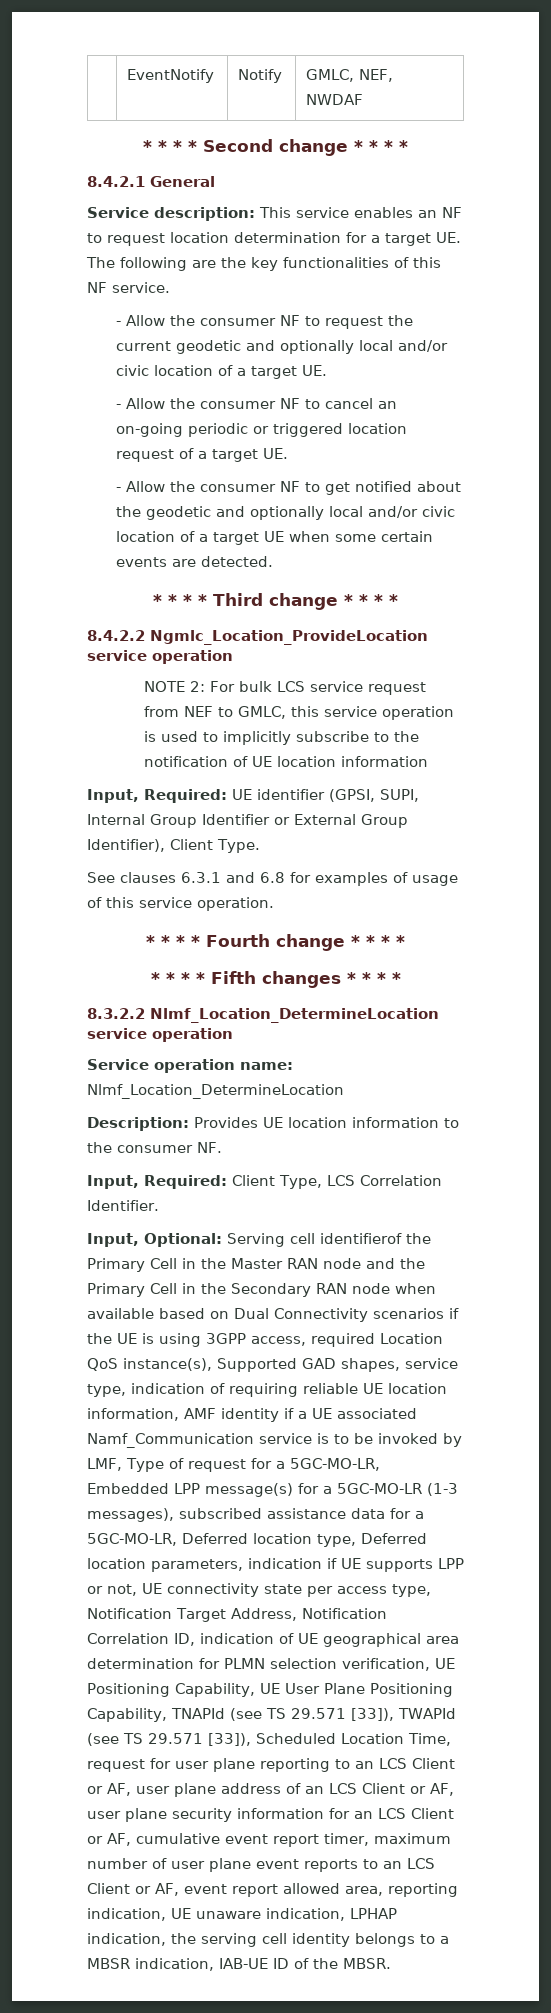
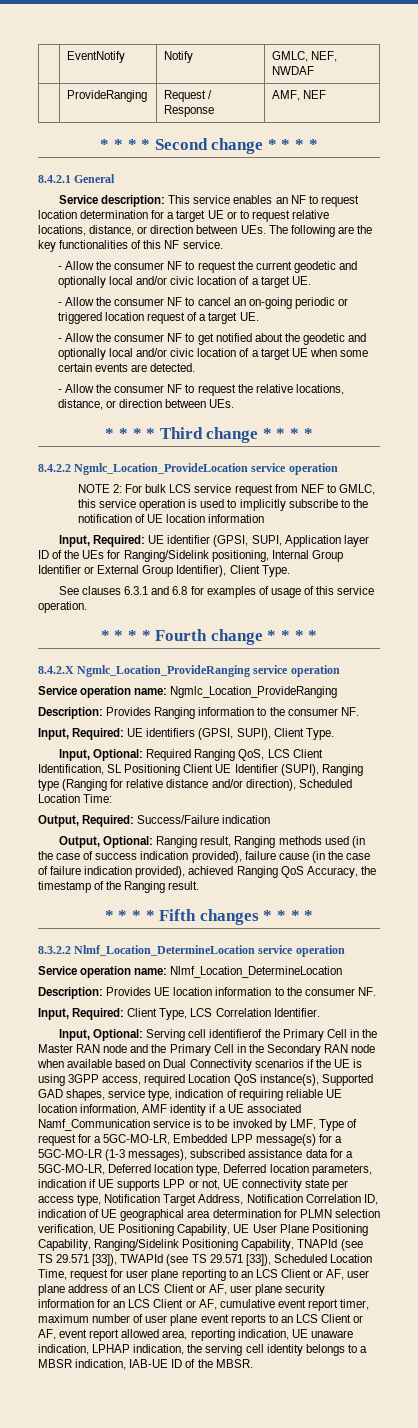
+ | ProvideRanging | Request / Response | AMF, NEF
- Service description: This service enables an NF to request location determination for a target UE. The following are the key functionalities of this NF service.
+ Service description: This service enables an NF to request location determination for a target UE or to request relative locations, distance, or direction between UEs. The following are the key functionalities of this NF service.
+ - Allow the consumer NF to request the relative locations, distance, or direction between UEs.
- Input, Required: UE identifier (GPSI, SUPI, Internal Group Identifier or External Group Identifier), Client Type.
+ Input, Required: UE identifier (GPSI, SUPI, Application layer ID of the UEs for Ranging/Sidelink positioning, Internal Group Identifier or External Group Identifier), Client Type.
+ 8.4.2.X Ngmlc_Location_ProvideRanging service operation
+ Service operation name: Ngmlc_Location_ProvideRanging
+ Description: Provides Ranging information to the consumer NF.
+ Input, Required: UE identifiers (GPSI, SUPI), Client Type.
+ Input, Optional: Required Ranging QoS, LCS Client Identification, SL Positioning Client UE Identifier (SUPI), Ranging type (Ranging for relative distance and/or direction), Scheduled Location Time:
+ Output, Required: Success/Failure indication
+ Output, Optional: Ranging result, Ranging methods used (in the case of success indication provided), failure cause (in the case of failure indication provided), achieved Ranging QoS Accuracy, the timestamp of the Ranging result.
- Serving cell identifierof the Primary Cell in the Master RAN node and the Primary Cell in the Secondary RAN node when available based on Dual Connectivity scenarios if the UE is using 3GPP access, required Location QoS instance(s), Supported GAD shapes, service type, indication of requiring reliable UE location information, AMF identity if a UE associated Namf_Communication service is to be invoked by LMF, Type of request for a 5GC-MO-LR, Embedded LPP message(s) for a 5GC-MO-LR (1-3 messages), subscribed assistance data for a 5GC-MO-LR, Deferred location type, Deferred location parameters, indication if UE supports LPP or not, UE connectivity state per access type, Notification Target Address, Notification Correlation ID, indication of UE geographical area determination for PLMN selection verification, UE Positioning Capability, UE User Plane Positioning Capability, TNAPId (see TS 29.571 [33]), TWAPId (see TS 29.571 [33]), Scheduled Location Time, request for user plane reporting to an LCS Client or AF, user plane address of an LCS Client or AF, user plane security information for an LCS Client or AF, cumulative event report timer, maximum number of user plane event reports to an LCS Client or AF, event report allowed area, reporting indication, UE unaware indication, LPHAP indication, the serving cell identity belongs to a MBSR indication, IAB-UE ID of the MBSR.
+ Serving cell identifierof the Primary Cell in the Master RAN node and the Primary Cell in the Secondary RAN node when available based on Dual Connectivity scenarios if the UE is using 3GPP access, required Location QoS instance(s), Supported GAD shapes, service type, indication of requiring reliable UE location information, AMF identity if a UE associated Namf_Communication service is to be invoked by LMF, Type of request for a 5GC-MO-LR, Embedded LPP message(s) for a 5GC-MO-LR (1-3 messages), subscribed assistance data for a 5GC-MO-LR, Deferred location type, Deferred location parameters, indication if UE supports LPP or not, UE connectivity state per access type, Notification Target Address, Notification Correlation ID, indication of UE geographical area determination for PLMN selection verification, UE Positioning Capability, UE User Plane Positioning Capability, Ranging/Sidelink Positioning Capability, TNAPId (see TS 29.571 [33]), TWAPId (see TS 29.571 [33]), Scheduled Location Time, request for user plane reporting to an LCS Client or AF, user plane address of an LCS Client or AF, user plane security information for an LCS Client or AF, cumulative event report timer, maximum number of user plane event reports to an LCS Client or AF, event report allowed area, reporting indication, UE unaware indication, LPHAP indication, the serving cell identity belongs to a MBSR indication, IAB-UE ID of the MBSR.

